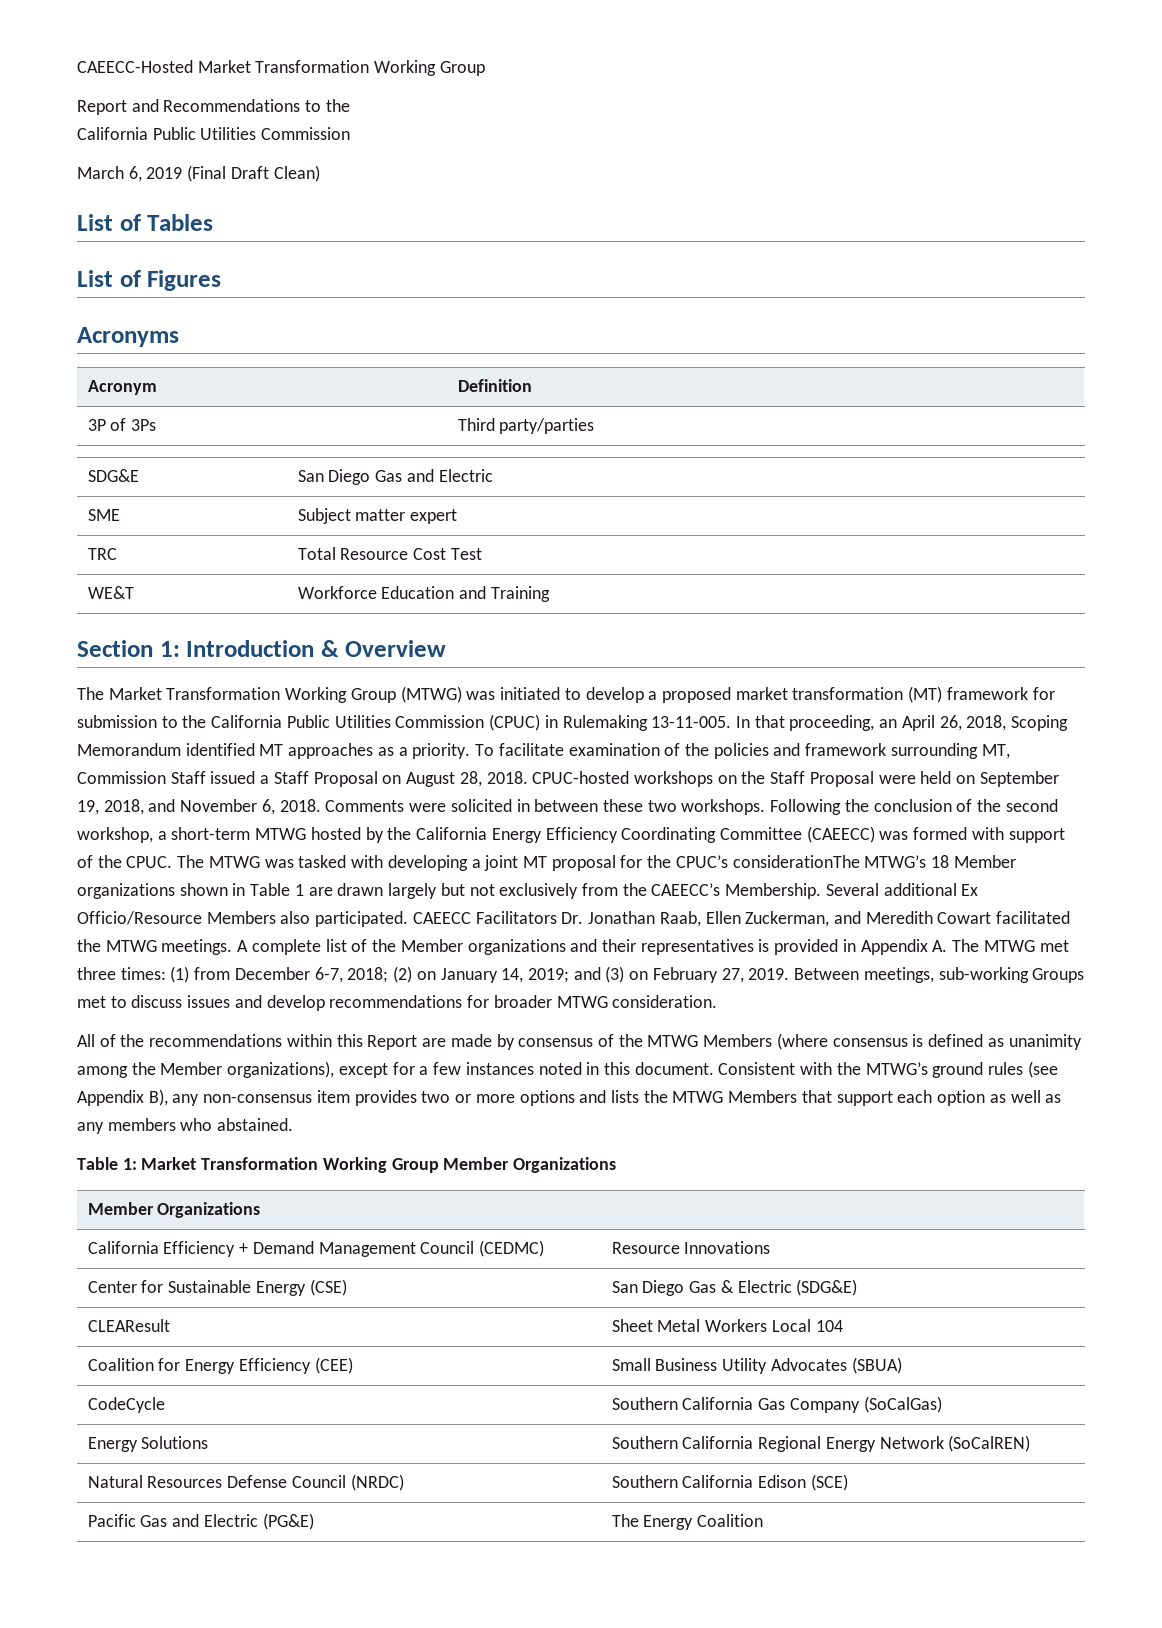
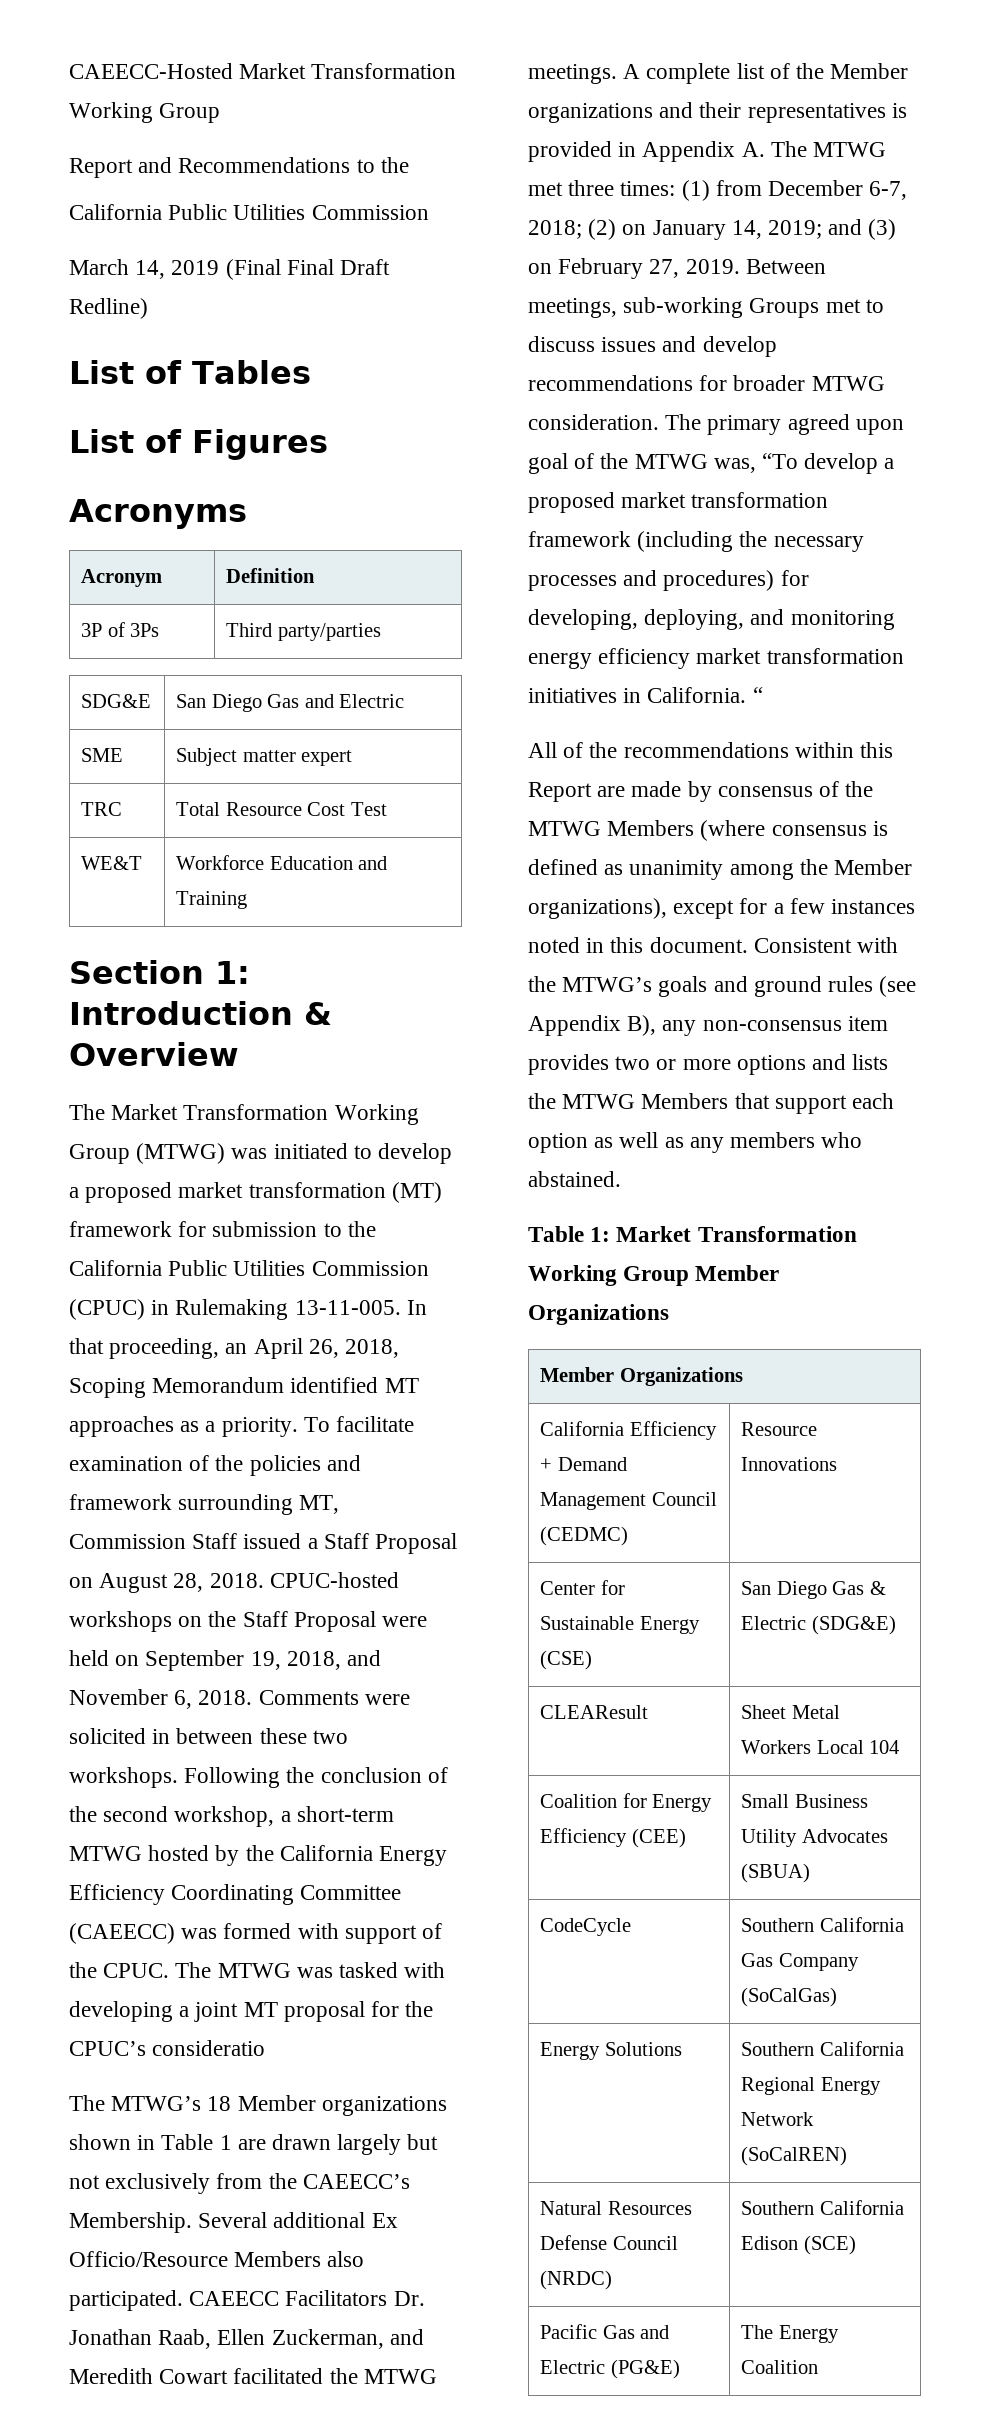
- March 6, 2019 (Final Draft Clean)
+ March 14, 2019 (Final Final Draft Redline)
- The MTWG was tasked with developing a joint MT proposal for the CPUC’s considerationThe MTWG’s 18 Member organizations shown in Table 1 are drawn largely but not exclusively from the CAEECC’s Membership.
+ The MTWG was tasked with developing a joint MT proposal for the CPUC’s consideratio
+ The MTWG’s 18 Member organizations shown in Table 1 are drawn largely but not exclusively from the CAEECC’s Membership.
+ The primary agreed upon goal of the MTWG was, “To develop a proposed market transformation framework (including the necessary processes and procedures) for developing, deploying, and monitoring energy efficiency market transformation initiatives in California. “
- Consistent with the MTWG’s ground rules (see Appendix B), any non-consensus item provides two or more options and lists the MTWG Members that support each option as well as any members who abstained.
+ Consistent with the MTWG’s goals and ground rules (see Appendix B), any non-consensus item provides two or more options and lists the MTWG Members that support each option as well as any members who abstained.

